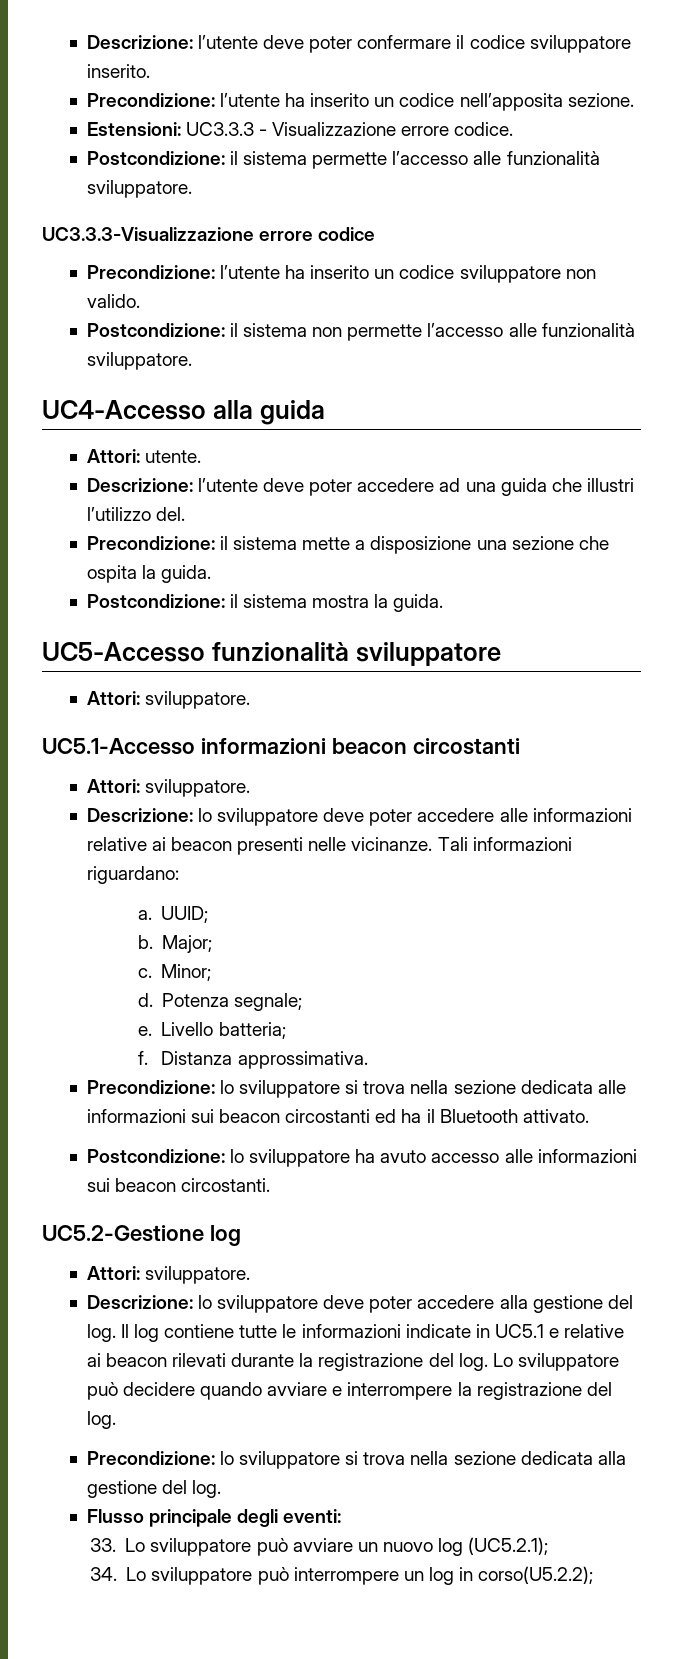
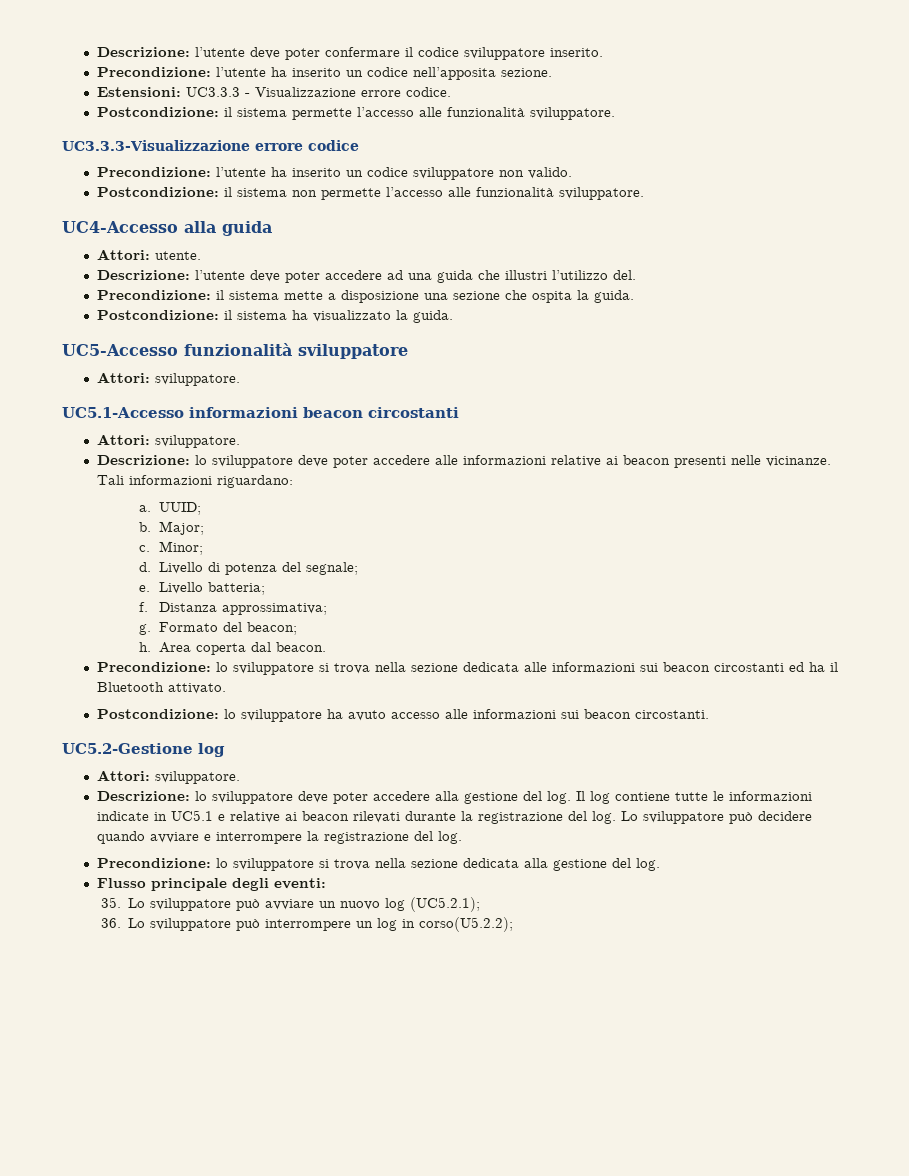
- Postcondizione: il sistema mostra la guida.
+ Postcondizione: il sistema ha visualizzato la guida.
- Potenza segnale;
+ Livello di potenza del segnale;
- Distanza approssimativa.
+ Distanza approssimativa;
+ g. Formato del beacon;
+ h. Area coperta dal beacon.
- 33. Lo sviluppatore può avviare un nuovo log (UC5.2.1);
+ 35. Lo sviluppatore può avviare un nuovo log (UC5.2.1);
- 34. Lo sviluppatore può interrompere un log in corso(U5.2.2);
+ 36. Lo sviluppatore può interrompere un log in corso(U5.2.2);

